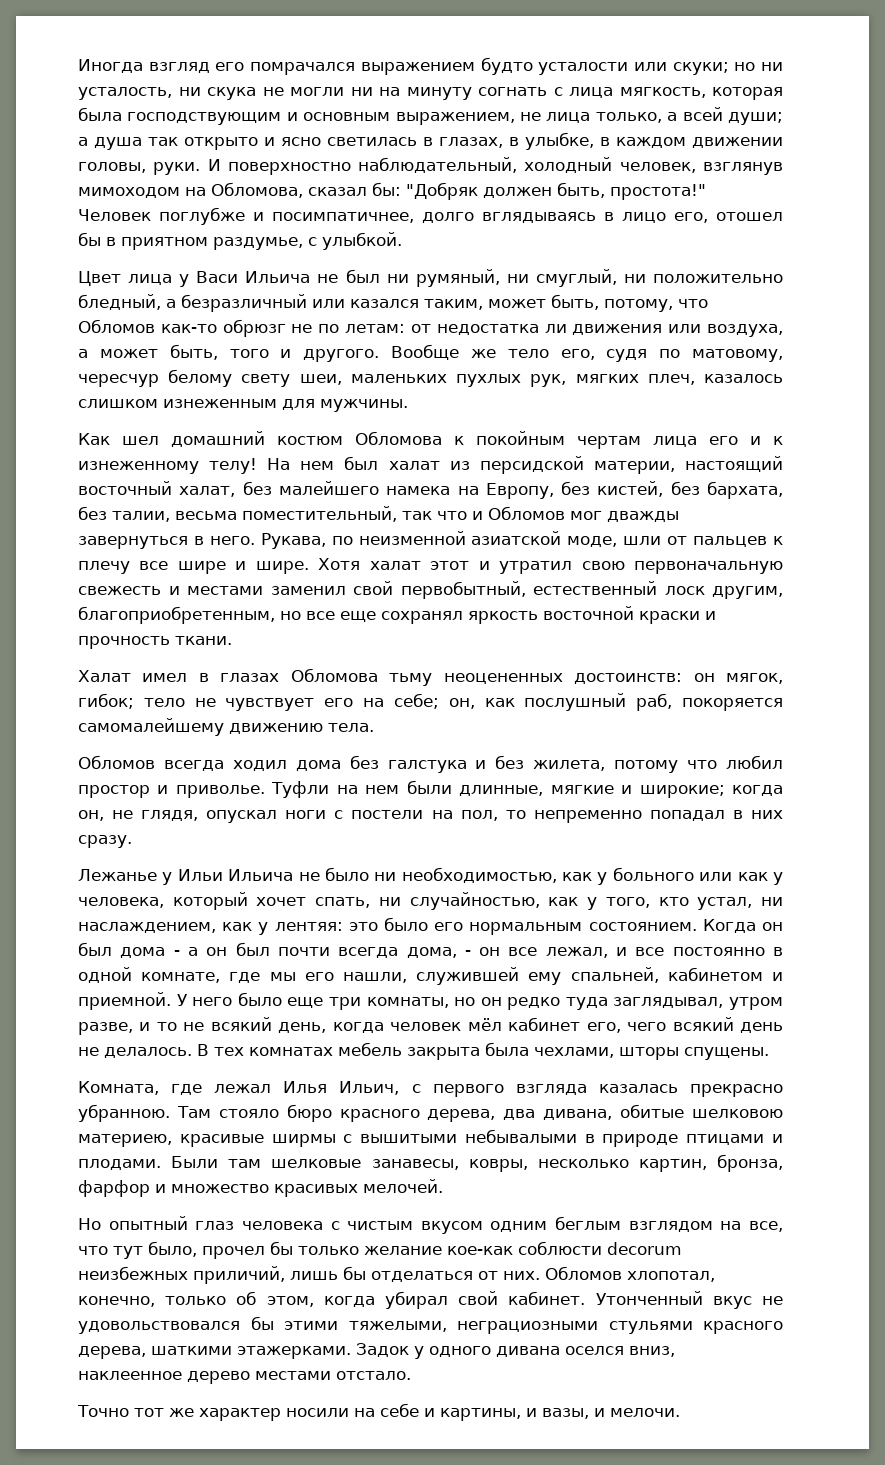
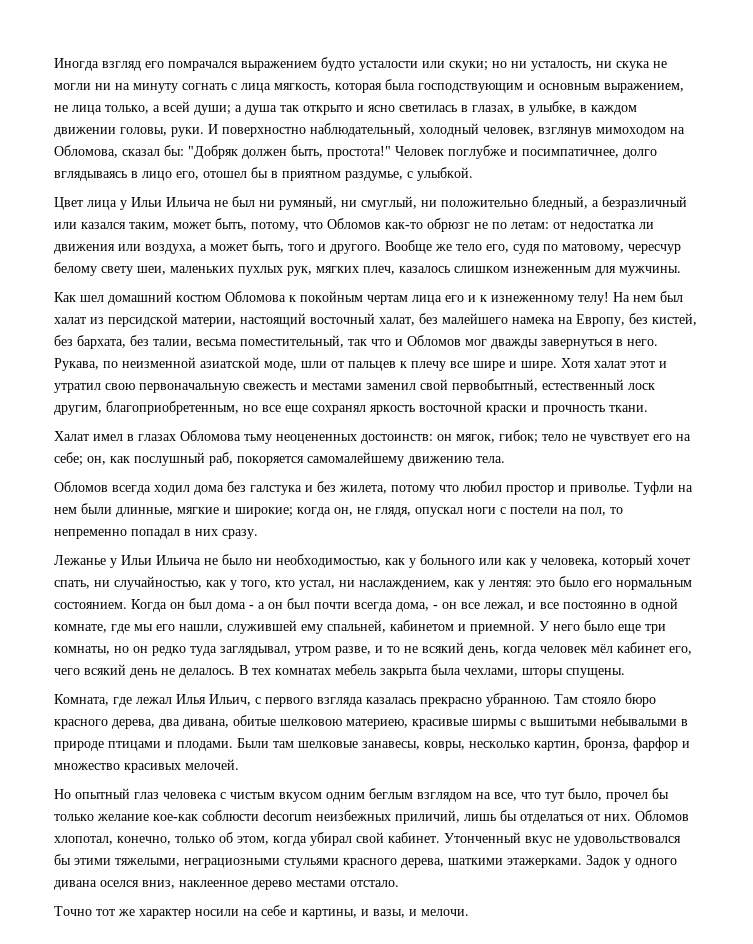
- Цвет лица у Васи Ильича не был ни румяный, ни смуглый, ни положительно бледный, а безразличный или казался таким, может быть, потому, что Обломов как-то обрюзг не по летам: от недостатка ли движения или воздуха, а может быть, того и другого.
+ Цвет лица у Ильи Ильича не был ни румяный, ни смуглый, ни положительно бледный, а безразличный или казался таким, может быть, потому, что Обломов как-то обрюзг не по летам: от недостатка ли движения или воздуха, а может быть, того и другого.

